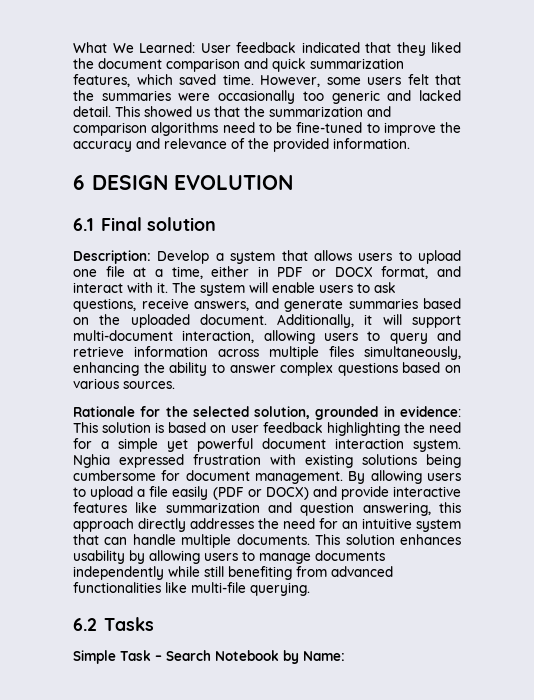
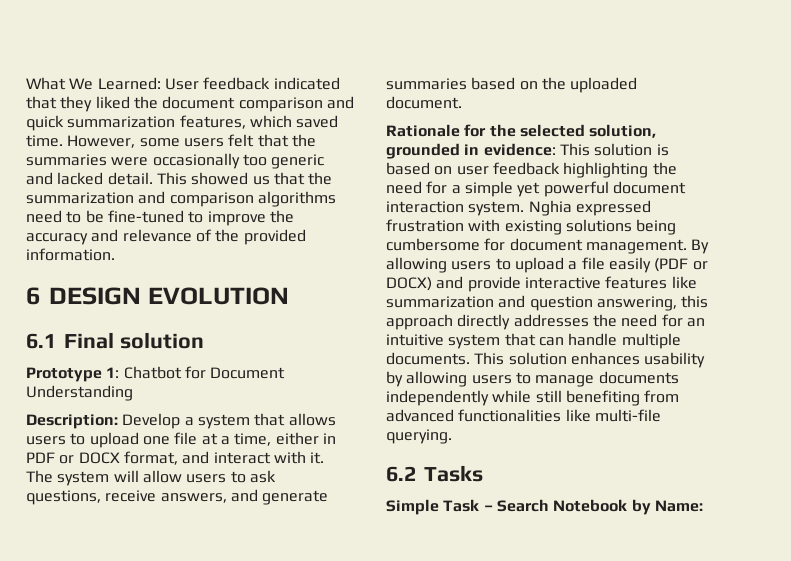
+ Prototype 1: Chatbot for Document Understanding
- The system will enable users to ask questions, receive answers, and generate summaries based on the uploaded document. Additionally, it will support multi-document interaction, allowing users to query and retrieve information across multiple files simultaneously, enhancing the ability to answer complex questions based on various sources.
+ The system will allow users to ask questions, receive answers, and generate summaries based on the uploaded document.

